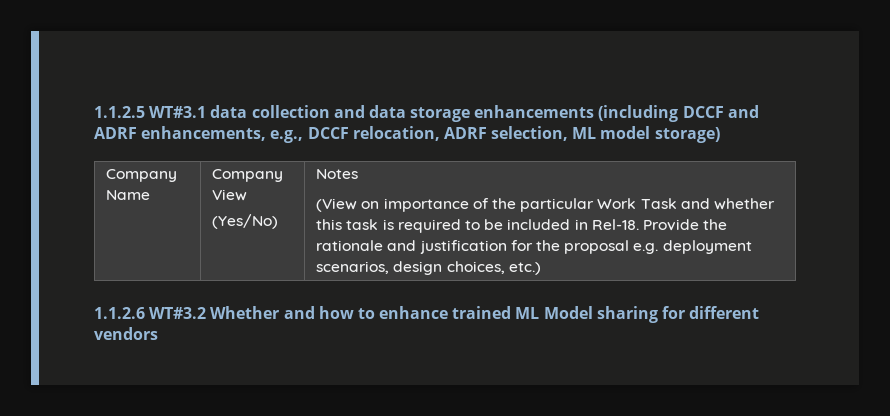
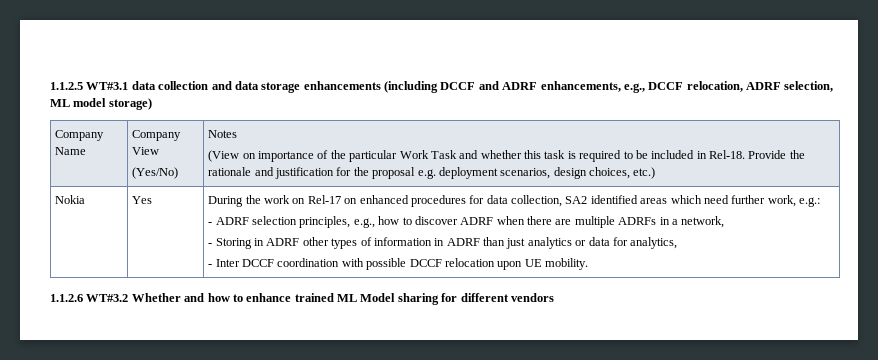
+ Nokia | Yes | During the work on Rel-17 on enhanced procedures for data collection, SA2 identified areas which need further work, e.g.:
+ - ADRF selection principles, e.g., how to discover ADRF when there are multiple ADRFs in a network,
+ - Storing in ADRF other types of information in ADRF than just analytics or data for analytics,
+ - Inter DCCF coordination with possible DCCF relocation upon UE mobility.

